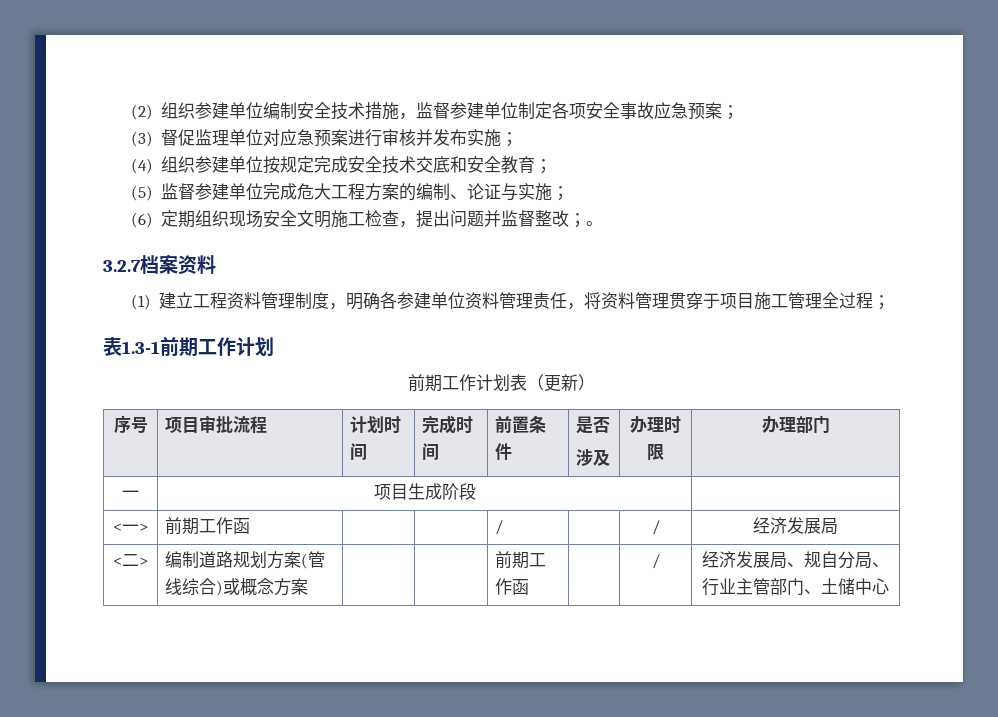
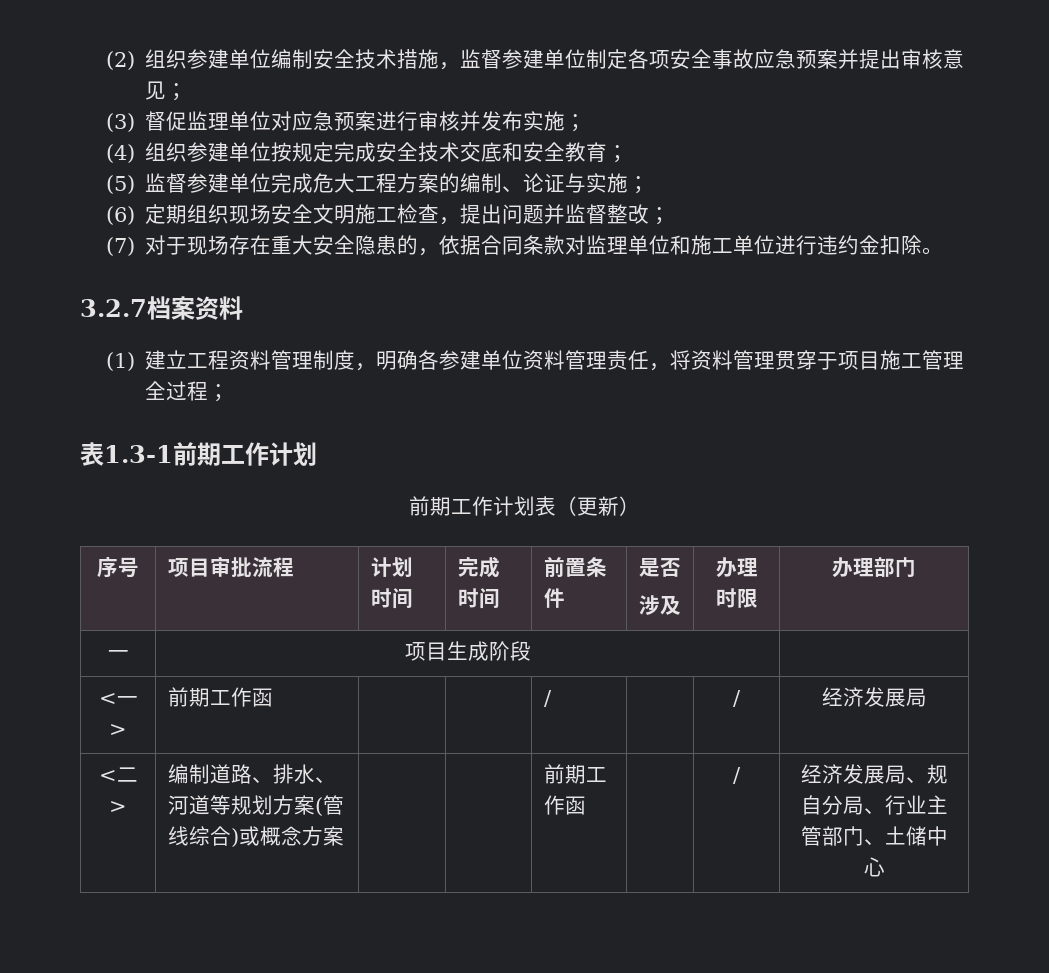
- (2)组织参建单位编制安全技术措施，监督参建单位制定各项安全事故应急预案；
+ (2)组织参建单位编制安全技术措施，监督参建单位制定各项安全事故应急预案并提出审核意见；
- (6)定期组织现场安全文明施工检查，提出问题并监督整改；。
+ (6)定期组织现场安全文明施工检查，提出问题并监督整改；
+ (7)对于现场存在重大安全隐患的，依据合同条款对监理单位和施工单位进行违约金扣除。
- <二> | 编制道路规划方案(管线综合)或概念方案 | | | 前期工作函 | | / | 经济发展局、规自分局、行业主管部门、土储中心
+ <二> | 编制道路、排水、河道等规划方案(管线综合)或概念方案 | | | 前期工作函 | | / | 经济发展局、规自分局、行业主管部门、土储中心

